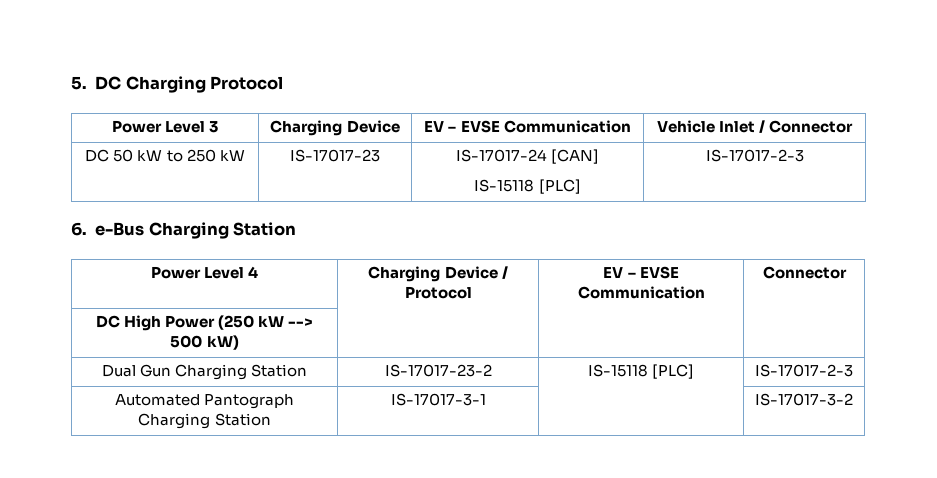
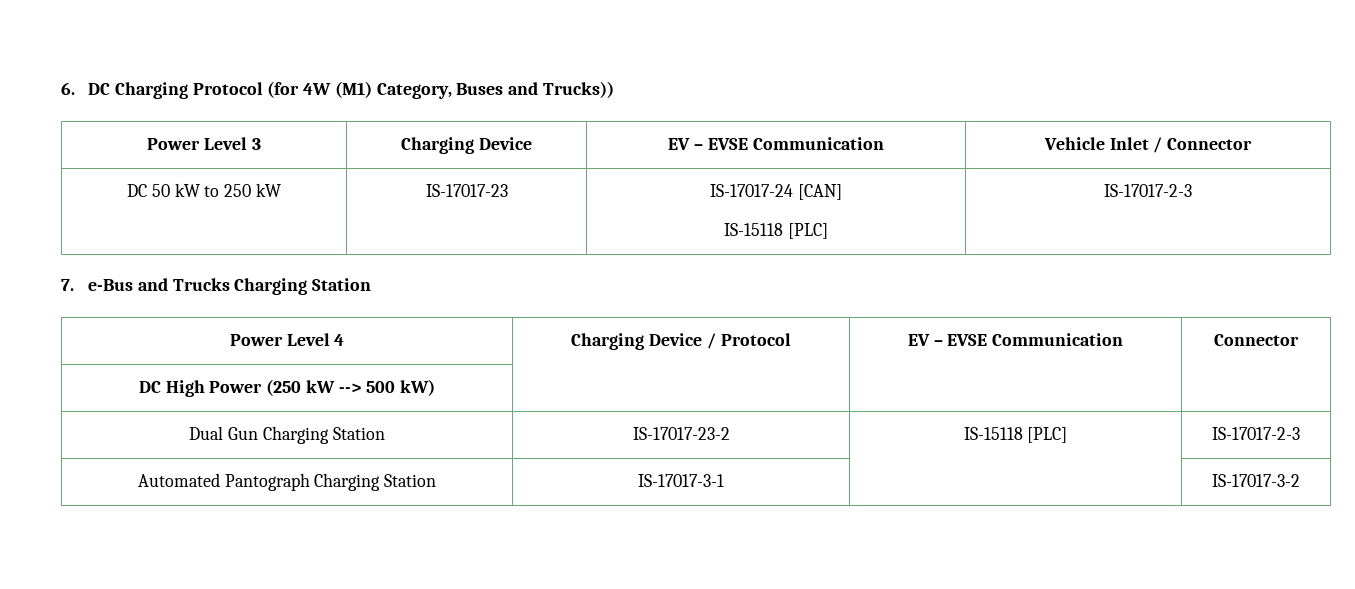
- 5. DC Charging Protocol
+ 6. DC Charging Protocol (for 4W (M1) Category, Buses and Trucks))
- 6. e-Bus Charging Station
+ 7. e-Bus and Trucks Charging Station

